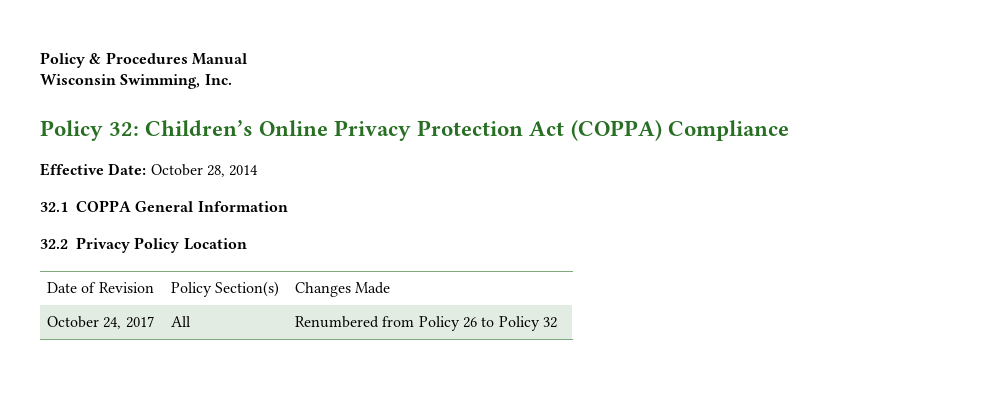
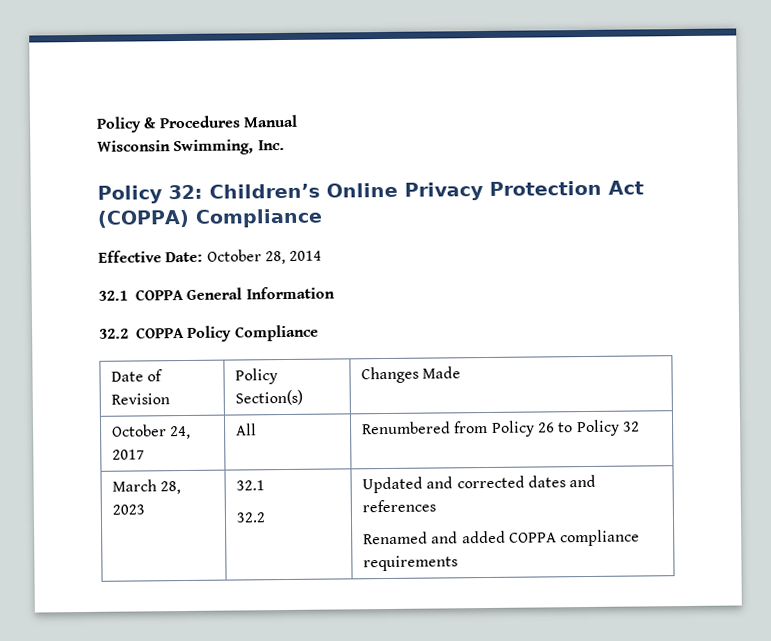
- 32.2 Privacy Policy Location
+ 32.2 COPPA Policy Compliance
+ March 28, 2023 | 32.1
+ 32.2 | Updated and corrected dates and references
+ Renamed and added COPPA compliance requirements

